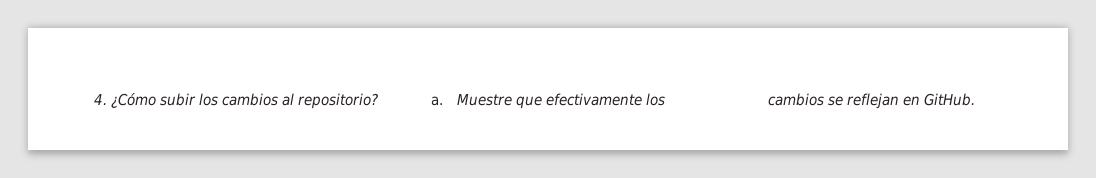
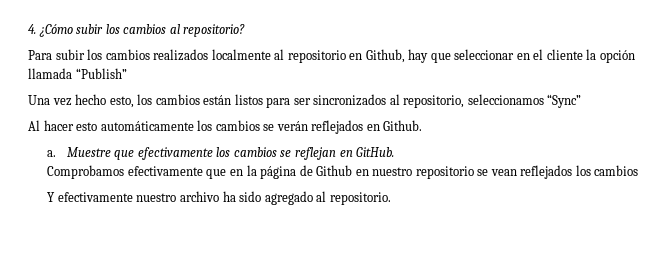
+ Para subir los cambios realizados localmente al repositorio en Github, hay que seleccionar en el cliente la opción llamada “Publish”
+ Una vez hecho esto, los cambios están listos para ser sincronizados al repositorio, seleccionamos “Sync”
+ Al hacer esto automáticamente los cambios se verán reflejados en Github.
+ Comprobamos efectivamente que en la página de Github en nuestro repositorio se vean reflejados los cambios
+ Y efectivamente nuestro archivo ha sido agregado al repositorio.

